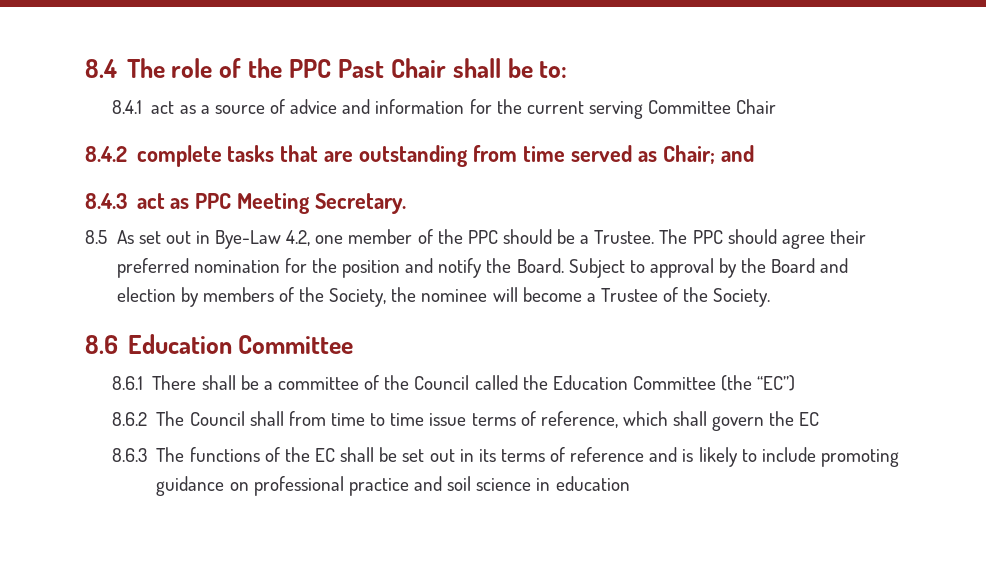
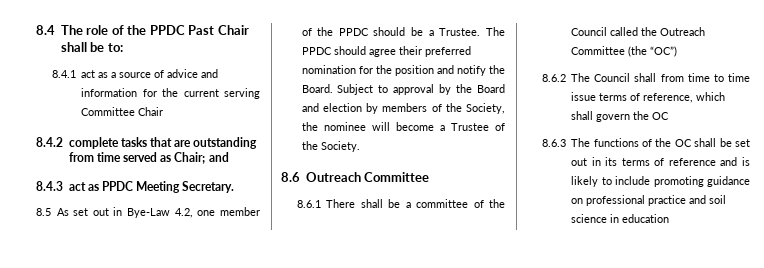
- 8.4 The role of the PPC Past Chair shall be to:
+ 8.4 The role of the PPDC Past Chair shall be to:
- 8.4.3 act as PPC Meeting Secretary.
+ 8.4.3 act as PPDC Meeting Secretary.
- 8.5 As set out in Bye-Law 4.2, one member of the PPC should be a Trustee.
+ 8.5 As set out in Bye-Law 4.2, one member of the PPDC should be a Trustee.
- The PPC should agree their preferred nomination for the position and notify the Board.
+ The PPDC should agree their preferred nomination for the position and notify the Board.
- 8.6 Education Committee
+ 8.6 Outreach Committee
- 8.6.1 There shall be a committee of the Council called the Education Committee (the “EC”)
+ 8.6.1 There shall be a committee of the Council called the Outreach Committee (the “OC”)
- 8.6.2 The Council shall from time to time issue terms of reference, which shall govern the EC
+ 8.6.2 The Council shall from time to time issue terms of reference, which shall govern the OC
- 8.6.3 The functions of the EC shall be set out in its terms of reference and is likely to include promoting guidance on professional practice and soil science in education
+ 8.6.3 The functions of the OC shall be set out in its terms of reference and is likely to include promoting guidance on professional practice and soil science in education

